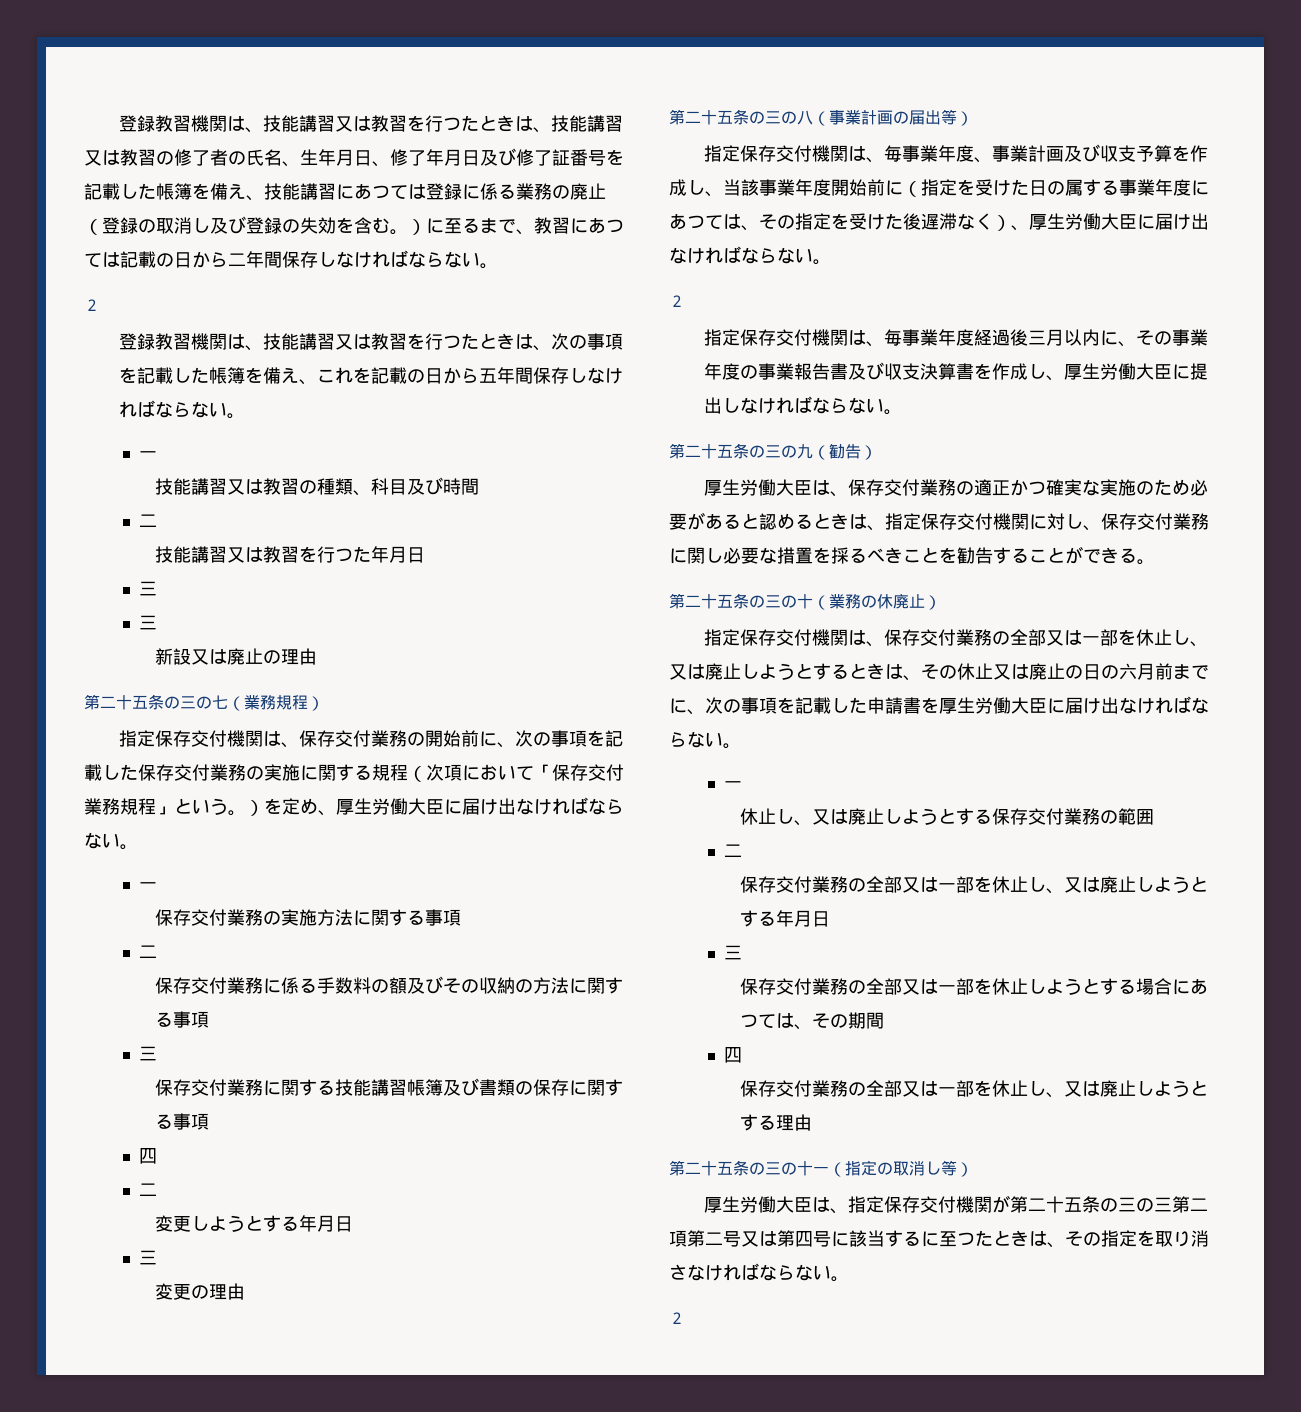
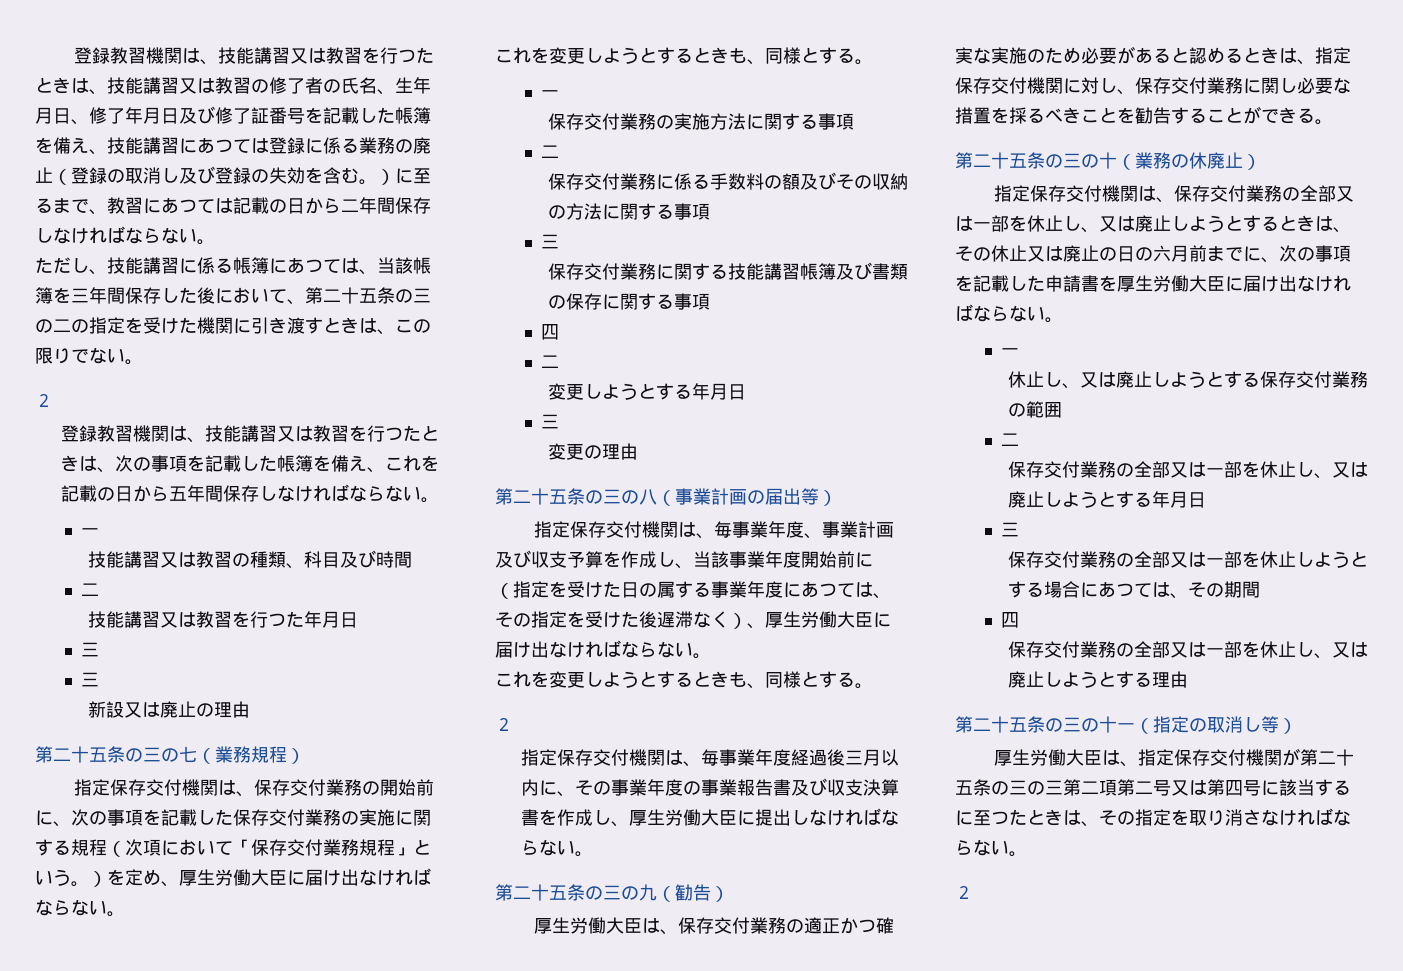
+ ただし、技能講習に係る帳簿にあつては、当該帳簿を三年間保存した後において、第二十五条の三の二の指定を受けた機関に引き渡すときは、この限りでない。
  指定保存交付機関は、保存交付業務の開始前に、次の事項を記載した保存交付業務の実施に関する規程（次項において「保存交付業務規程」という。）を定め、厚生労働大臣に届け出なければならない。
+ これを変更しようとするときも、同様とする。
  指定保存交付機関は、毎事業年度、事業計画及び収支予算を作成し、当該事業年度開始前に（指定を受けた日の属する事業年度にあつては、その指定を受けた後遅滞なく）、厚生労働大臣に届け出なければならない。
+ これを変更しようとするときも、同様とする。

